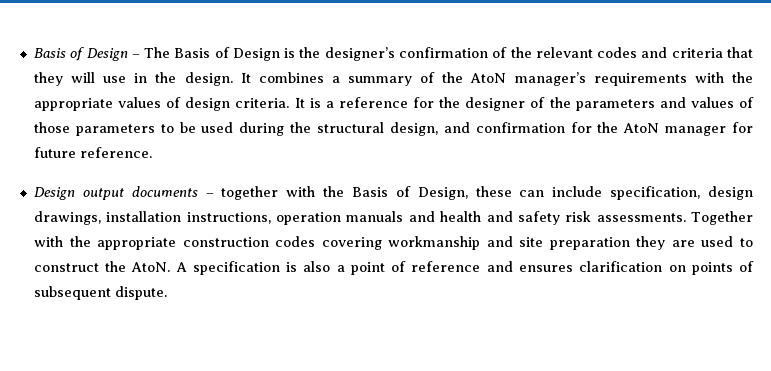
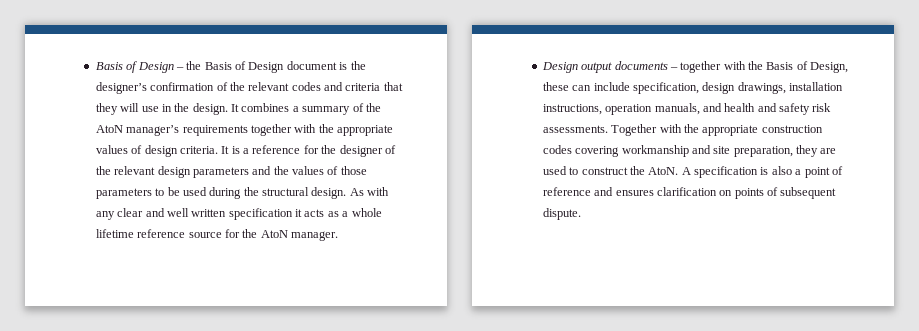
- Basis of Design – The Basis of Design is the designer’s confirmation of the relevant codes and criteria that they will use in the design.
+ Basis of Design – the Basis of Design document is the designer’s confirmation of the relevant codes and criteria that they will use in the design.
- It combines a summary of the AtoN manager’s requirements with the appropriate values of design criteria.
+ It combines a summary of the AtoN manager’s requirements together with the appropriate values of design criteria.
- It is a reference for the designer of the parameters and values of those parameters to be used during the structural design, and confirmation for the AtoN manager for future reference.
+ It is a reference for the designer of the relevant design parameters and the values of those parameters to be used during the structural design. As with any clear and well written specification it acts as a whole lifetime reference source for the AtoN manager.
- Design output documents – together with the Basis of Design, these can include specification, design drawings, installation instructions, operation manuals and health and safety risk assessments.
+ Design output documents – together with the Basis of Design, these can include specification, design drawings, installation instructions, operation manuals, and health and safety risk assessments.
- Together with the appropriate construction codes covering workmanship and site preparation they are used to construct the AtoN.
+ Together with the appropriate construction codes covering workmanship and site preparation, they are used to construct the AtoN.

